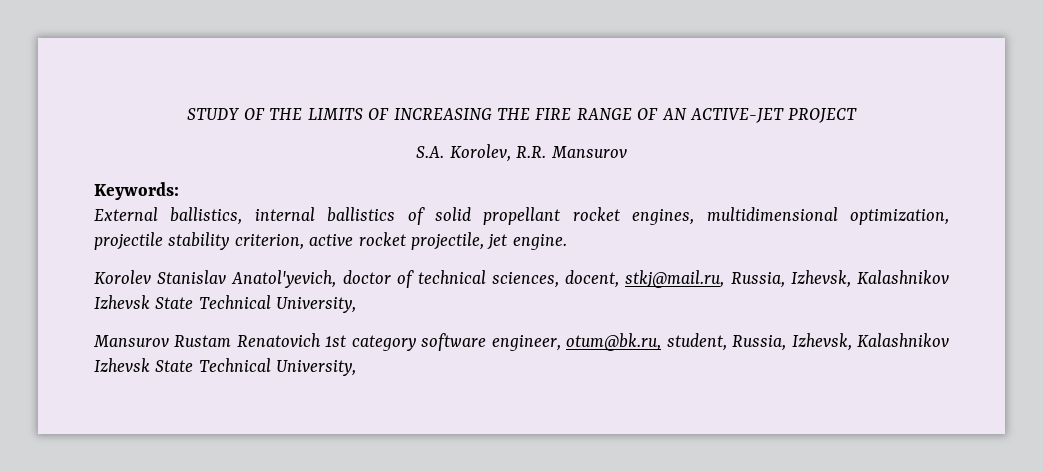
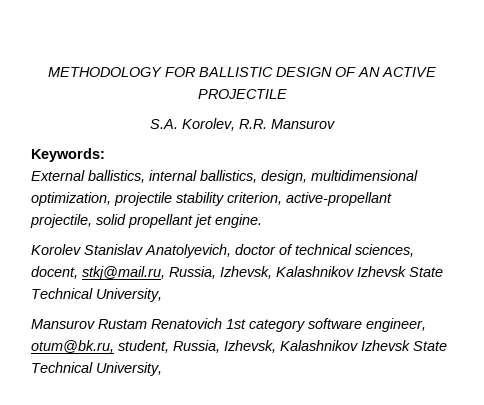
- STUDY OF THE LIMITS OF INCREASING THE FIRE RANGE OF AN ACTIVE-JET PROJECT
+ METHODOLOGY FOR BALLISTIC DESIGN OF AN ACTIVE PROJECTILE
- External ballistics, internal ballistics of solid propellant rocket engines, multidimensional optimization, projectile stability criterion, active rocket projectile, jet engine.
+ External ballistics, internal ballistics, design, multidimensional optimization, projectile stability criterion, active-propellant projectile, solid propellant jet engine.
- Korolev Stanislav Anatol'yevich, doctor of technical sciences, docent, stkj@mail.ru, Russia, Izhevsk, Kalashnikov Izhevsk State Technical University,
+ Korolev Stanislav Anatolyevich, doctor of technical sciences, docent, stkj@mail.ru, Russia, Izhevsk, Kalashnikov Izhevsk State Technical University,

